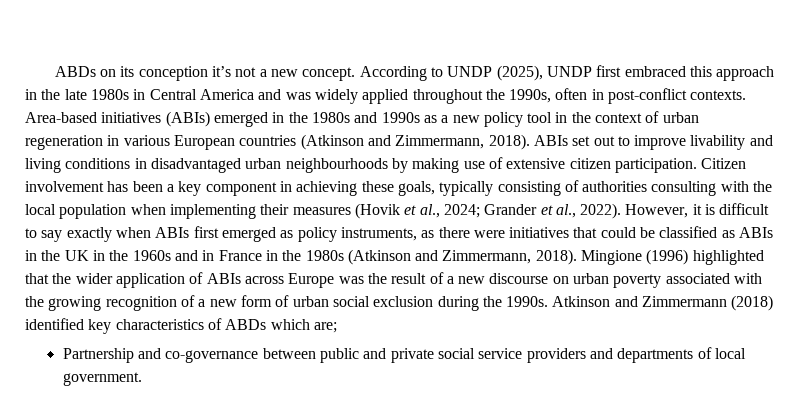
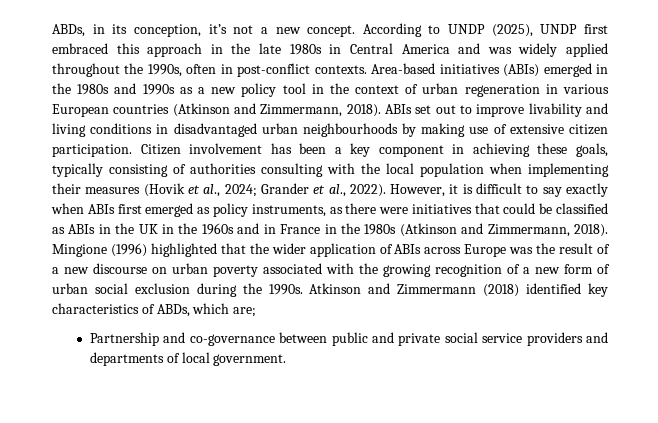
- ABDs on its conception it’s not a new concept.
+ ABDs, in its conception, it’s not a new concept.
- Atkinson and Zimmermann (2018) identified key characteristics of ABDs which are;
+ Atkinson and Zimmermann (2018) identified key characteristics of ABDs, which are;

